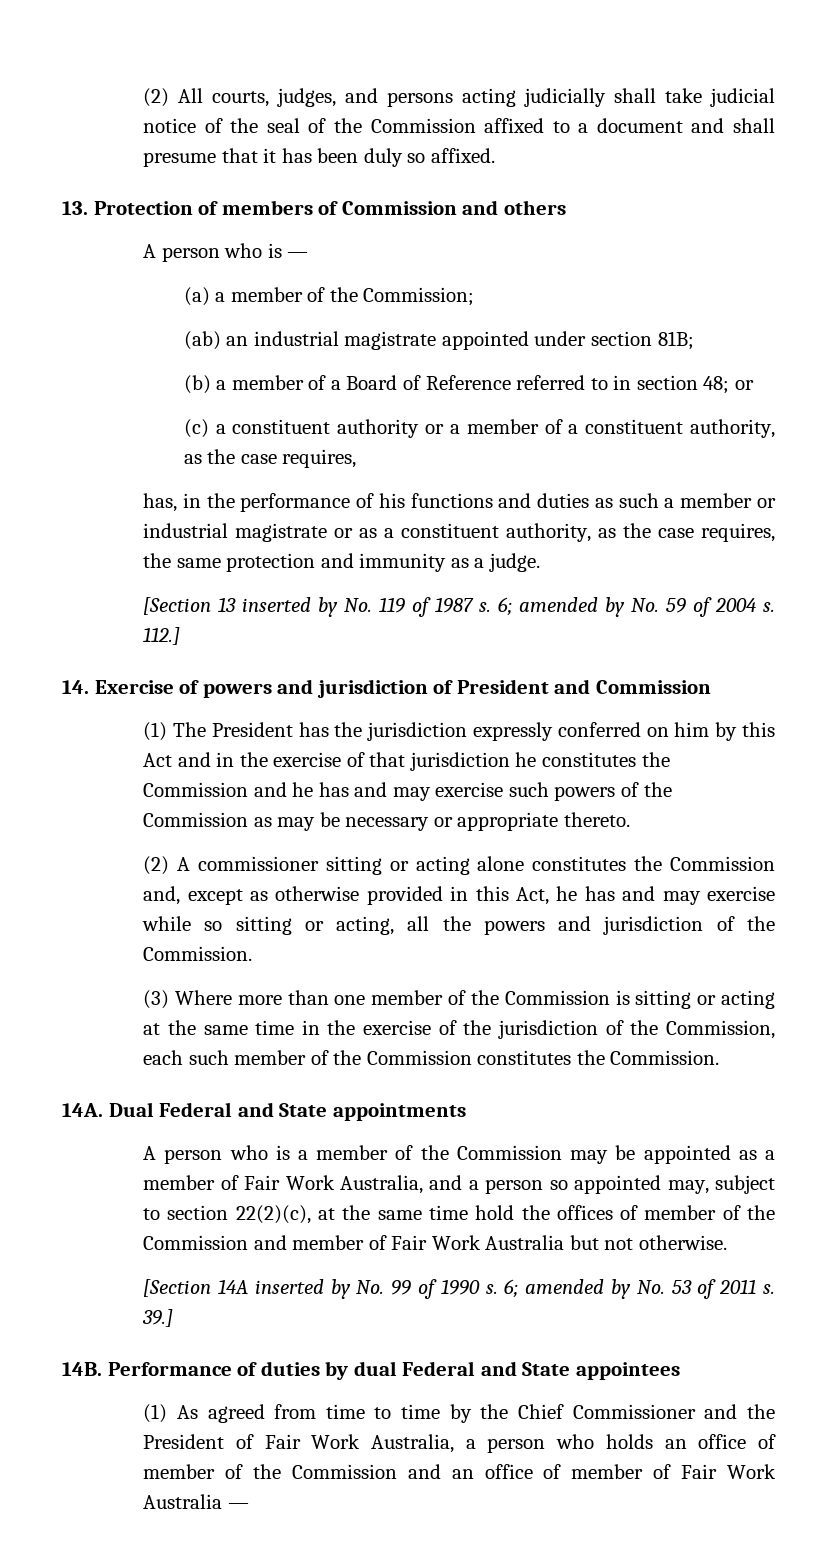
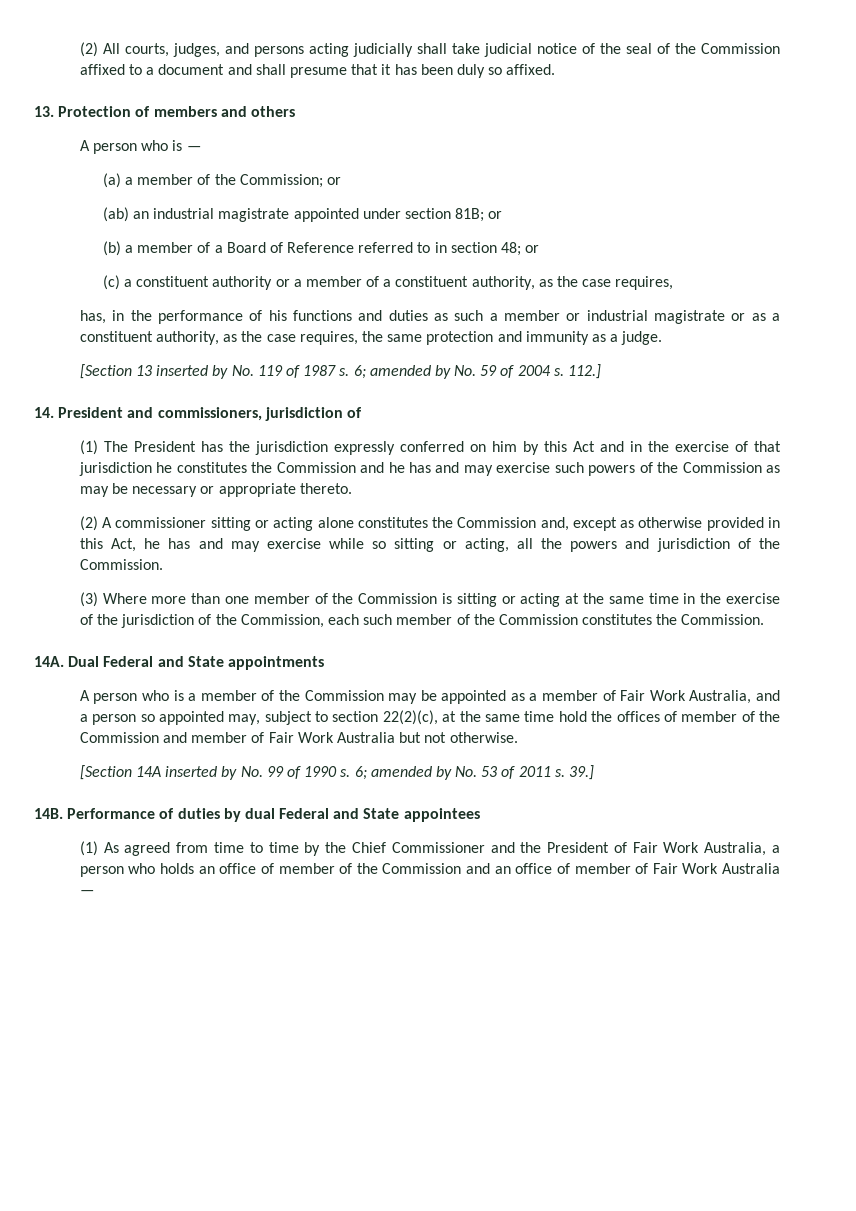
- 13. Protection of members of Commission and others
+ 13. Protection of members and others
- (a) a member of the Commission;
+ (a) a member of the Commission; or
- (ab) an industrial magistrate appointed under section 81B;
+ (ab) an industrial magistrate appointed under section 81B; or
- 14. Exercise of powers and jurisdiction of President and Commission
+ 14. President and commissioners, jurisdiction of

